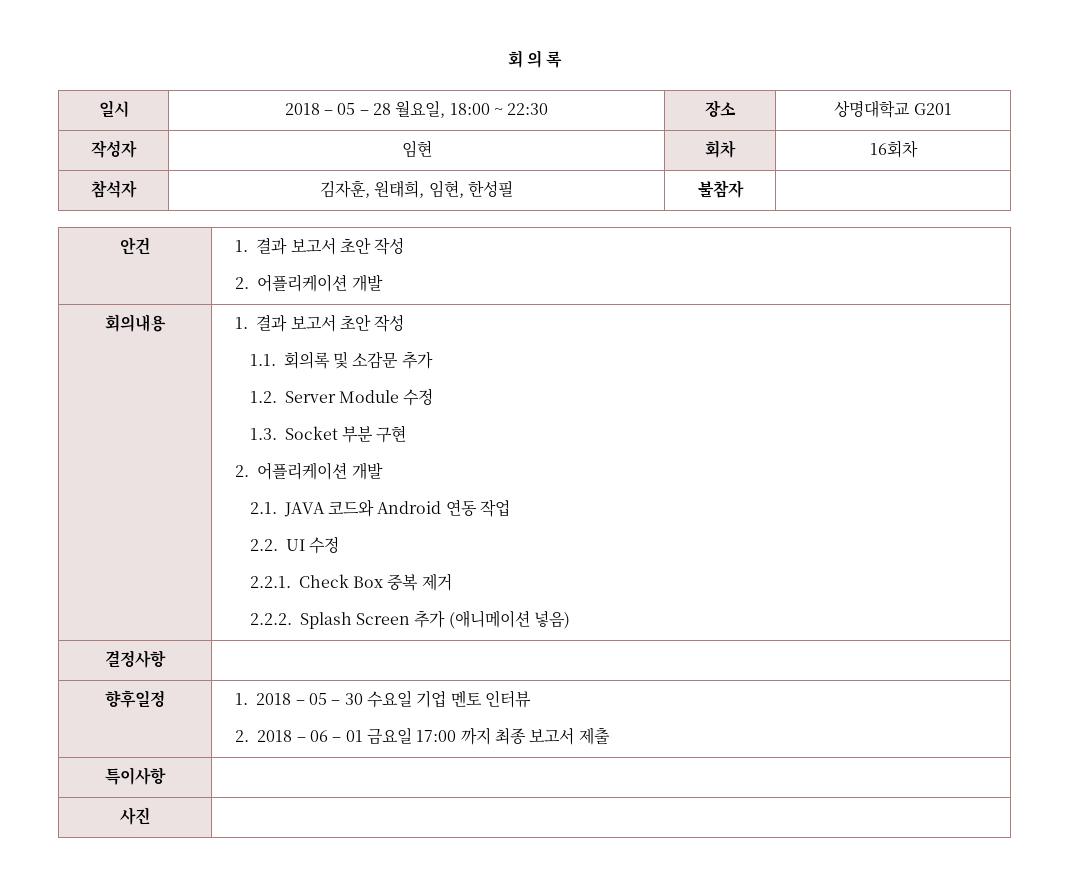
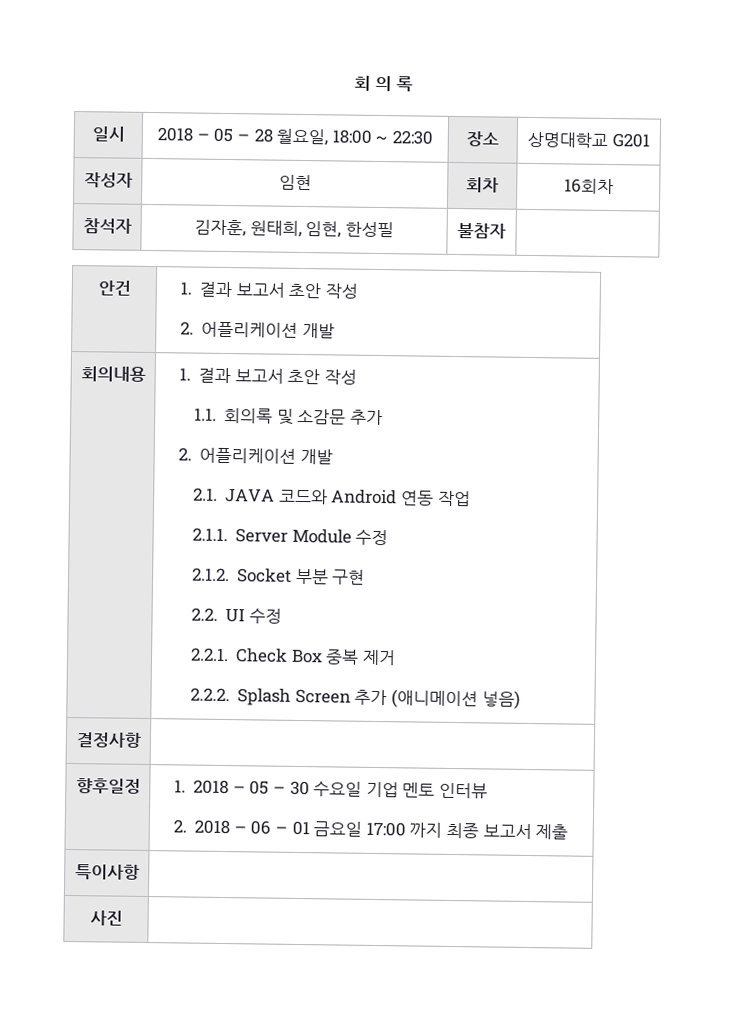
- 1.2. Server Module 수정
- 1.3. Socket 부분 구현
+ 2.1.1. Server Module 수정
+ 2.1.2. Socket 부분 구현

